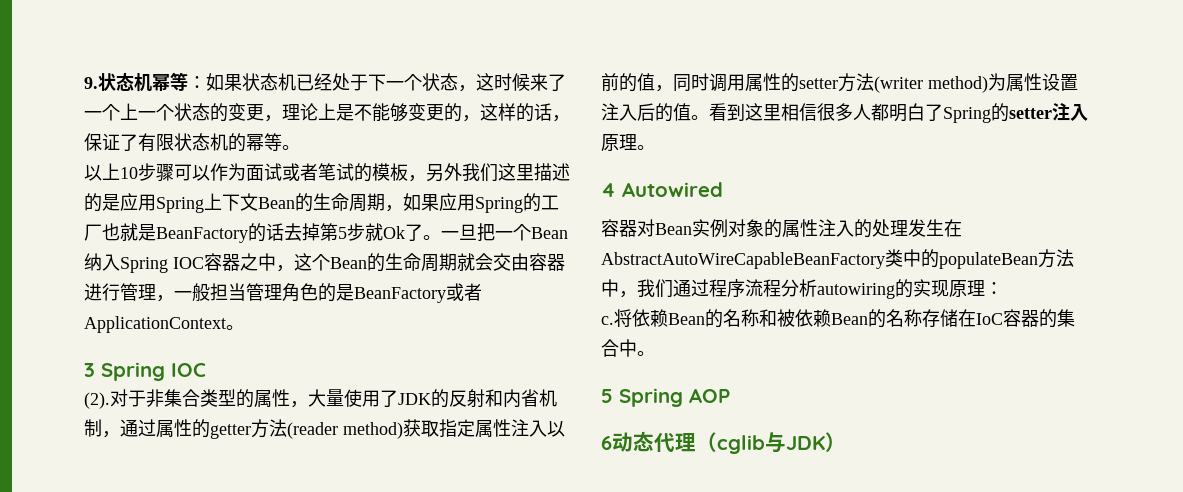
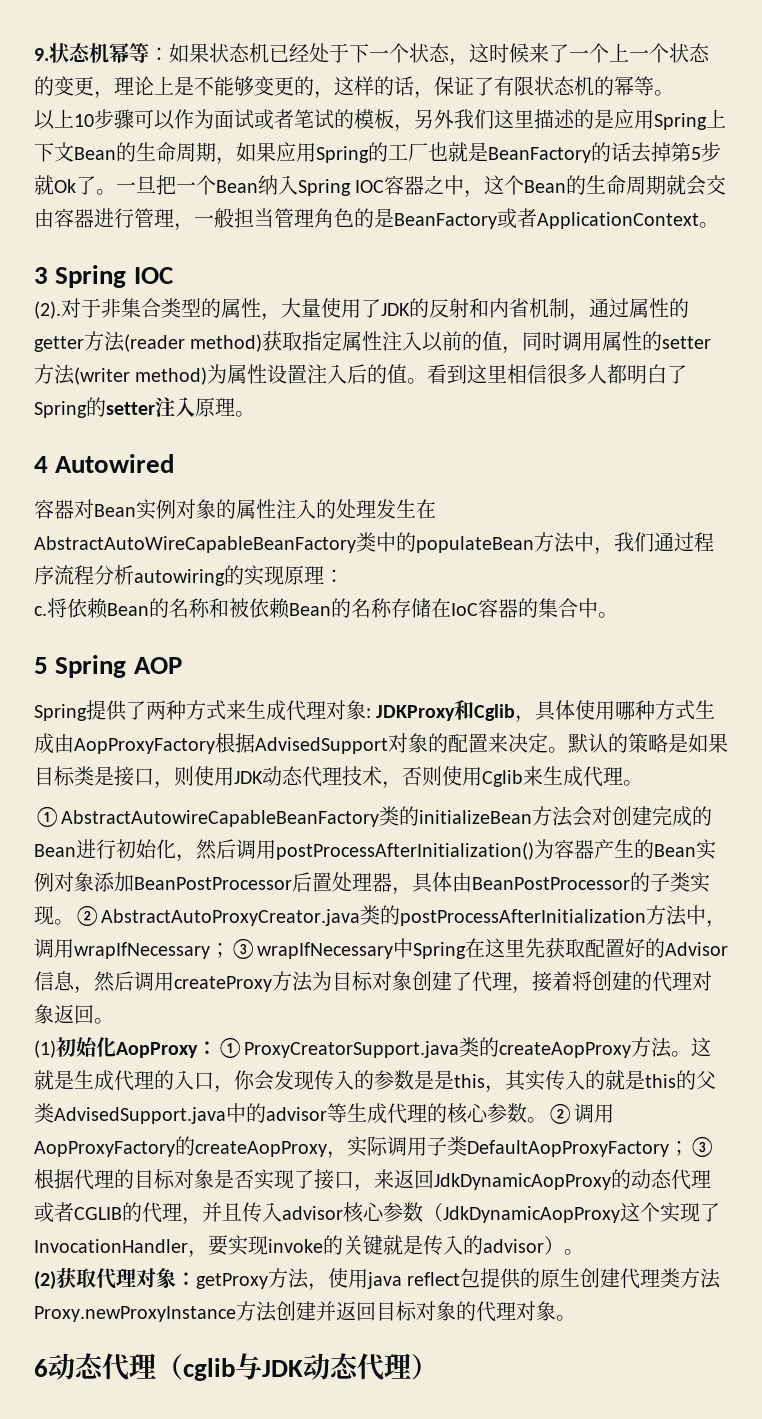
+ Spring提供了两种方式来生成代理对象: JDKProxy和Cglib，具体使用哪种方式生成由AopProxyFactory根据AdvisedSupport对象的配置来决定。默认的策略是如果目标类是接口，则使用JDK动态代理技术，否则使用Cglib来生成代理。
+ ①AbstractAutowireCapableBeanFactory类的initializeBean方法会对创建完成的Bean进行初始化，然后调用postProcessAfterInitialization()为容器产生的Bean实例对象添加BeanPostProcessor后置处理器，具体由BeanPostProcessor的子类实现。②AbstractAutoProxyCreator.java类的postProcessAfterInitialization方法中，调用wrapIfNecessary；③wrapIfNecessary中Spring在这里先获取配置好的Advisor信息，然后调用createProxy方法为目标对象创建了代理，接着将创建的代理对象返回。
+ (1)初始化AopProxy：①ProxyCreatorSupport.java类的createAopProxy方法。这就是生成代理的入口，你会发现传入的参数是是this，其实传入的就是this的父类AdvisedSupport.java中的advisor等生成代理的核心参数。②调用AopProxyFactory的createAopProxy，实际调用子类DefaultAopProxyFactory；③根据代理的目标对象是否实现了接口，来返回JdkDynamicAopProxy的动态代理或者CGLIB的代理，并且传入advisor核心参数（JdkDynamicAopProxy这个实现了InvocationHandler，要实现invoke的关键就是传入的advisor）。
+ (2)获取代理对象：getProxy方法，使用java reflect包提供的原生创建代理类方法Proxy.newProxyInstance方法创建并返回目标对象的代理对象。
- 6动态代理（cglib与JDK）
+ 6动态代理（cglib与JDK动态代理）

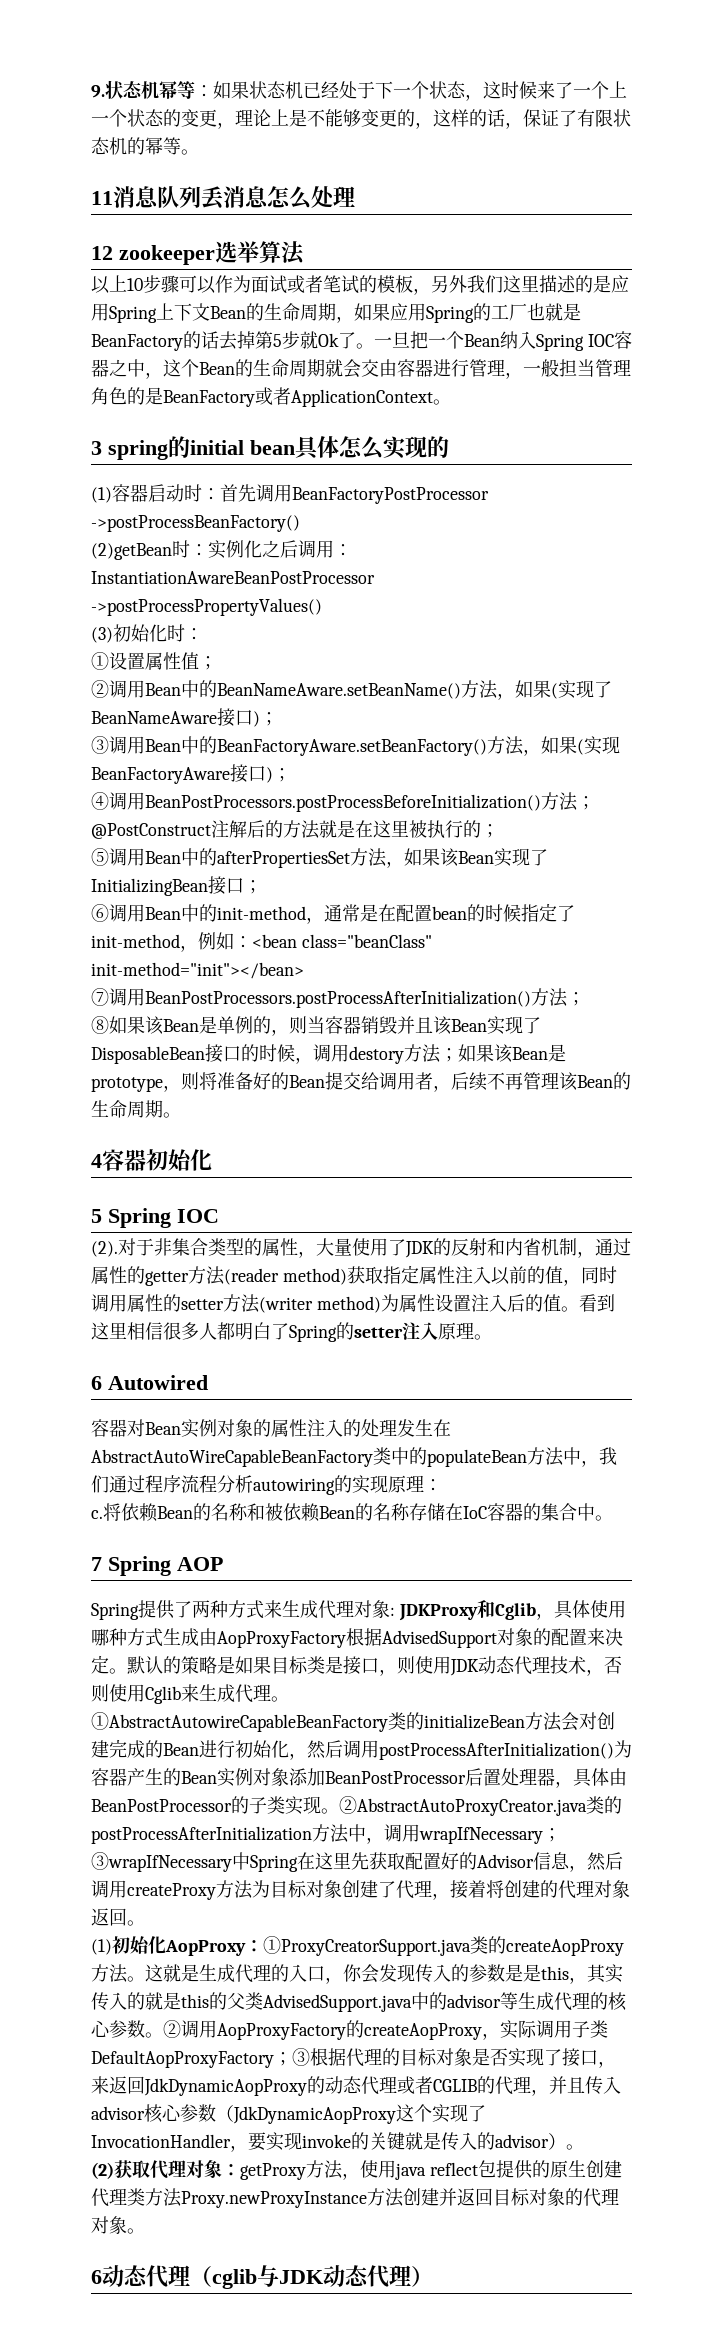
+ 11消息队列丢消息怎么处理
+ 12 zookeeper选举算法
- 3 Spring IOC
+ 3 spring的initial bean具体怎么实现的
+ (1)容器启动时：首先调用BeanFactoryPostProcessor ->postProcessBeanFactory()
+ (2)getBean时：实例化之后调用：InstantiationAwareBeanPostProcessor
+ ->postProcessPropertyValues()
+ (3)初始化时：
+ ①设置属性值；
+ ②调用Bean中的BeanNameAware.setBeanName()方法，如果(实现了BeanNameAware接口)；
+ ③调用Bean中的BeanFactoryAware.setBeanFactory()方法，如果(实现BeanFactoryAware接口)；
+ ④调用BeanPostProcessors.postProcessBeforeInitialization()方法；@PostConstruct注解后的方法就是在这里被执行的；
+ ⑤调用Bean中的afterPropertiesSet方法，如果该Bean实现了InitializingBean接口；
+ ⑥调用Bean中的init-method，通常是在配置bean的时候指定了init-method，例如：<bean class="beanClass" init-method="init"></bean>
+ ⑦调用BeanPostProcessors.postProcessAfterInitialization()方法；
+ ⑧如果该Bean是单例的，则当容器销毁并且该Bean实现了DisposableBean接口的时候，调用destory方法；如果该Bean是prototype，则将准备好的Bean提交给调用者，后续不再管理该Bean的生命周期。
+ 4容器初始化
+ 5 Spring IOC
- 4 Autowired
+ 6 Autowired
- 5 Spring AOP
+ 7 Spring AOP

